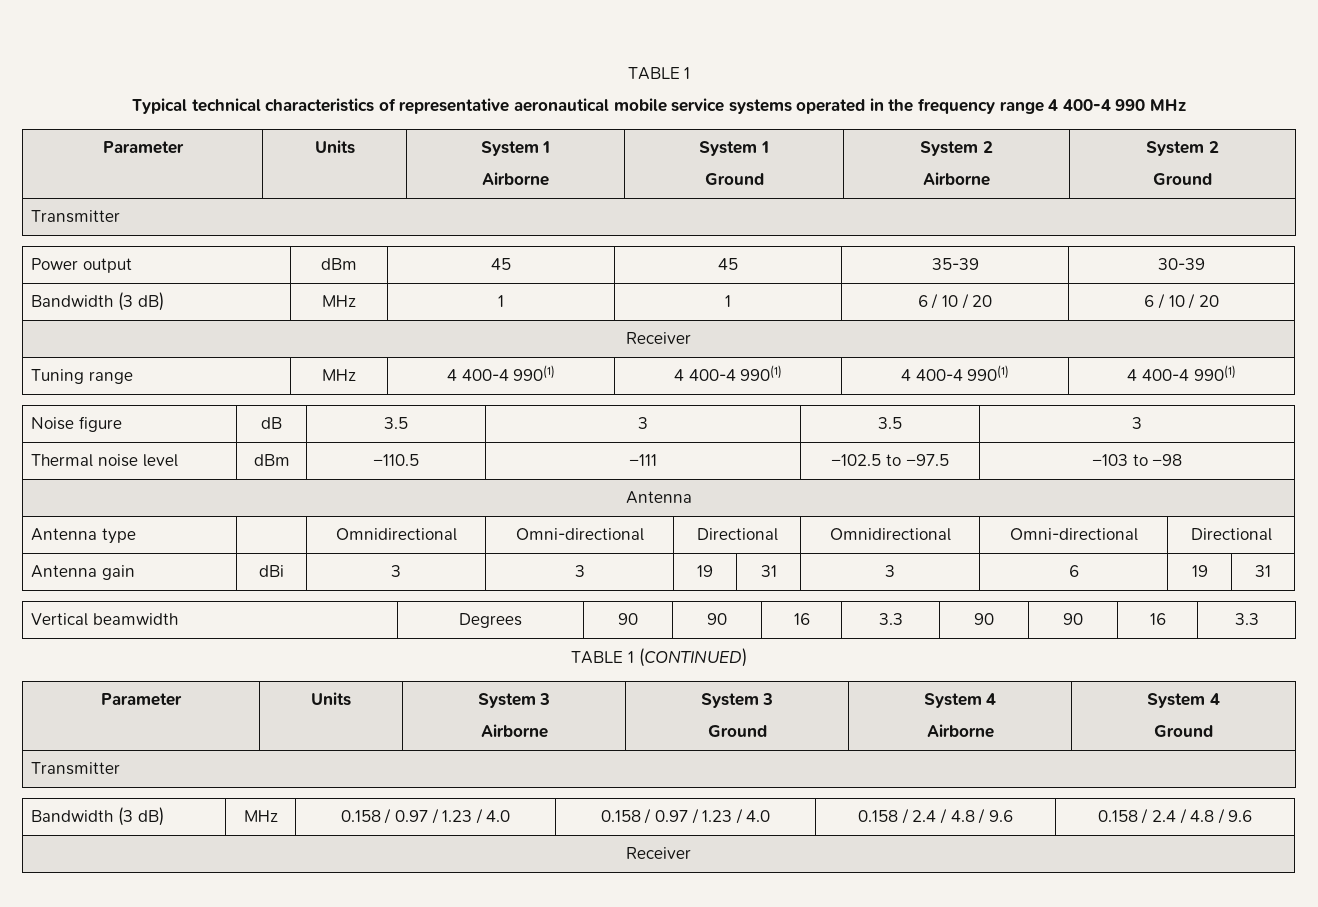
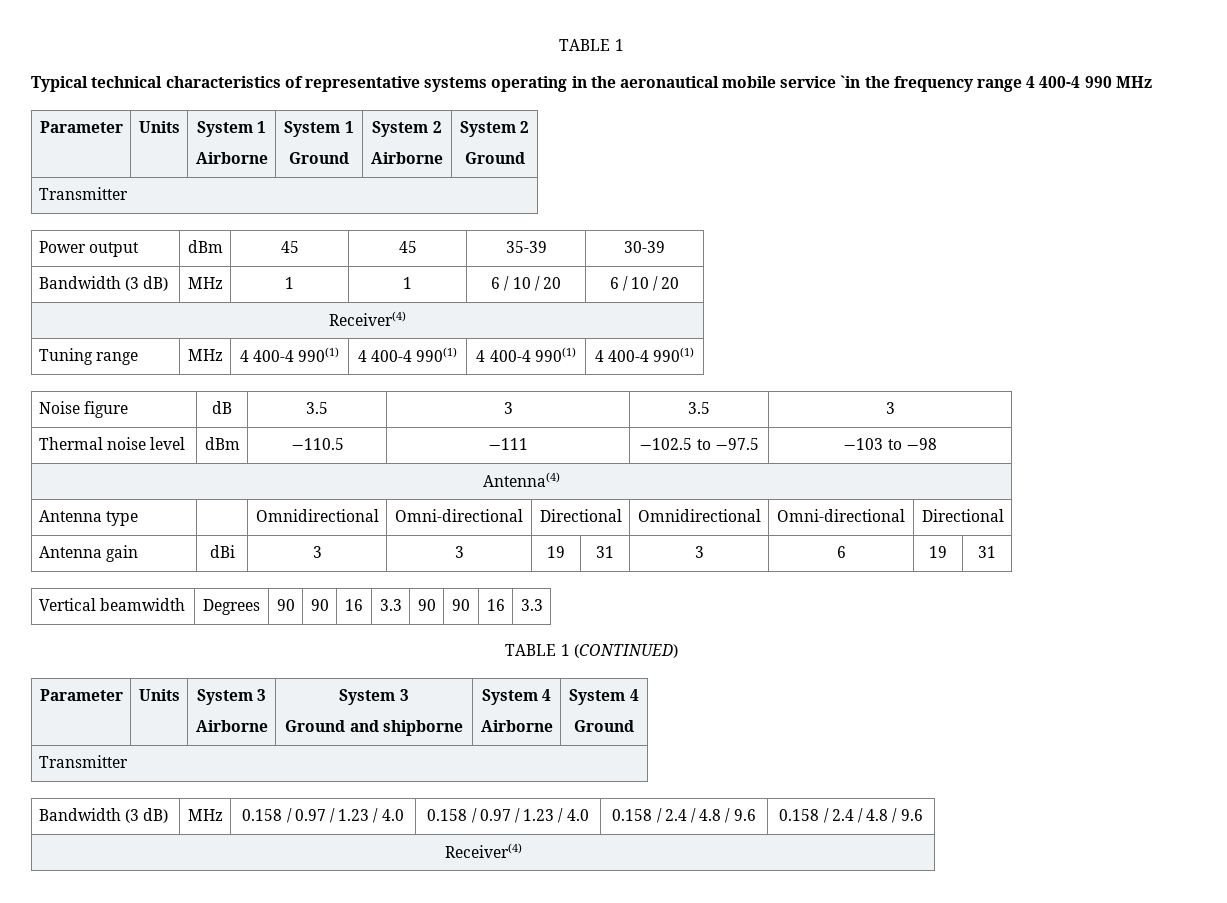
- Typical technical characteristics of representative aeronautical mobile service systems operated in the frequency range 4 400-4 990 MHz
+ Typical technical characteristics of representative systems operating in the aeronautical mobile service `in the frequency range 4 400-4 990 MHz
  Bandwidth (3 dB) | MHz | 1 | 1 | 6 / 10 / 20 | 6 / 10 / 20
- Receiver
+ Receiver(4)
  Thermal noise level | dBm | −110.5 | −111 | −102.5 to −97.5 | −103 to −98
- Antenna
+ Antenna(4)
  Parameter | Units | System 3
  Airborne | System 3
- Ground | System 4
+ Ground and shipborne | System 4
  Bandwidth (3 dB) | MHz | 0.158 / 0.97 / 1.23 / 4.0 | 0.158 / 0.97 / 1.23 / 4.0 | 0.158 / 2.4 / 4.8 / 9.6 | 0.158 / 2.4 / 4.8 / 9.6
- Receiver
+ Receiver(4)

